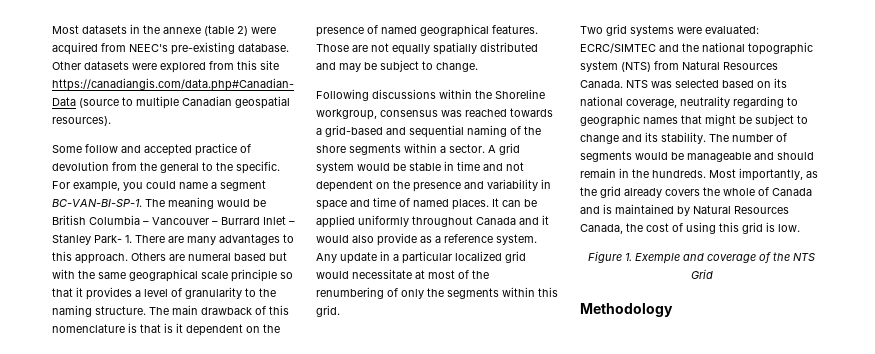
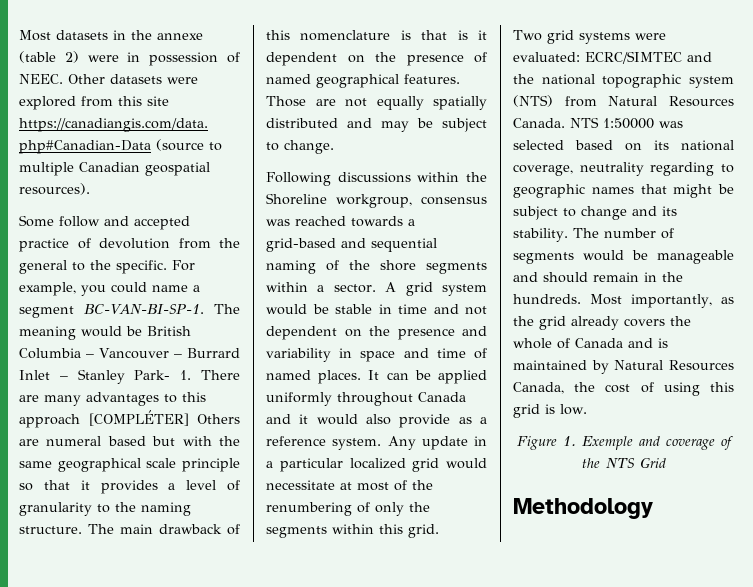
- Most datasets in the annexe (table 2) were acquired from NEEC's pre-existing database.
+ Most datasets in the annexe (table 2) were in possession of NEEC.
- The meaning would be British Columbia – Vancouver – Burrard Inlet – Stanley Park- 1. There are many advantages to this approach. Others are numeral based but with the same geographical scale principle so that it provides a level of granularity to the naming structure.
+ The meaning would be British Columbia – Vancouver – Burrard Inlet – Stanley Park- 1. There are many advantages to this approach [COMPLÉTER] Others are numeral based but with the same geographical scale principle so that it provides a level of granularity to the naming structure.
- NTS was selected based on its national coverage, neutrality regarding to geographic names that might be subject to change and its stability.
+ NTS 1:50000 was selected based on its national coverage, neutrality regarding to geographic names that might be subject to change and its stability.

